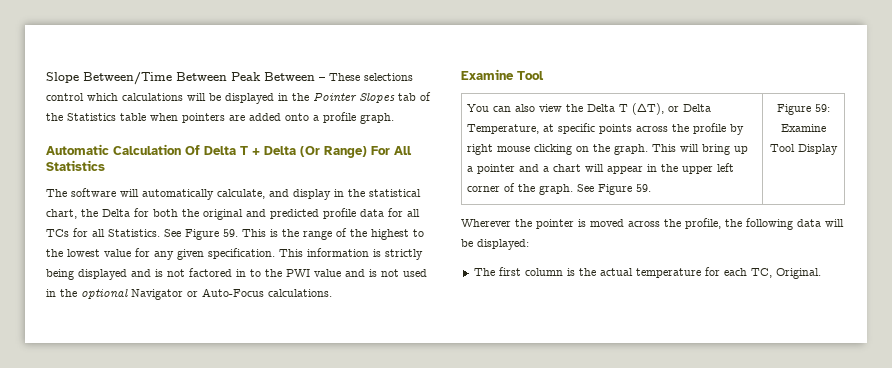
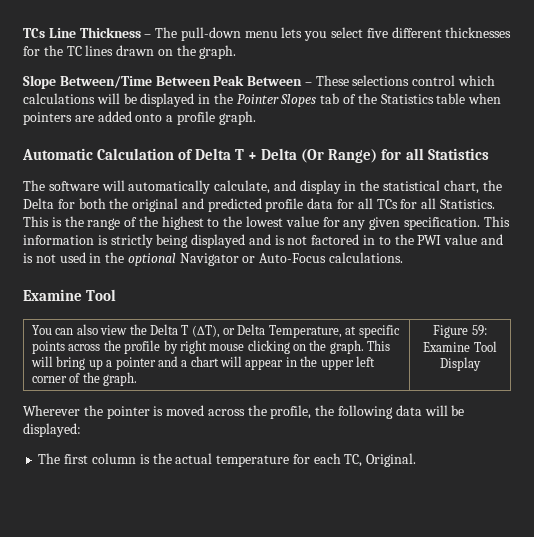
+ TCs Line Thickness – The pull-down menu lets you select five different thicknesses for the TC lines drawn on the graph.
- Automatic Calculation Of Delta T + Delta (Or Range) For All Statistics
+ Automatic Calculation of Delta T + Delta (Or Range) for all Statistics
- See Figure 59. This is the range of the highest to the lowest value for any given specification.
+ This is the range of the highest to the lowest value for any given specification.
- This will bring up a pointer and a chart will appear in the upper left corner of the graph. See Figure 59.
+ This will bring up a pointer and a chart will appear in the upper left corner of the graph.

